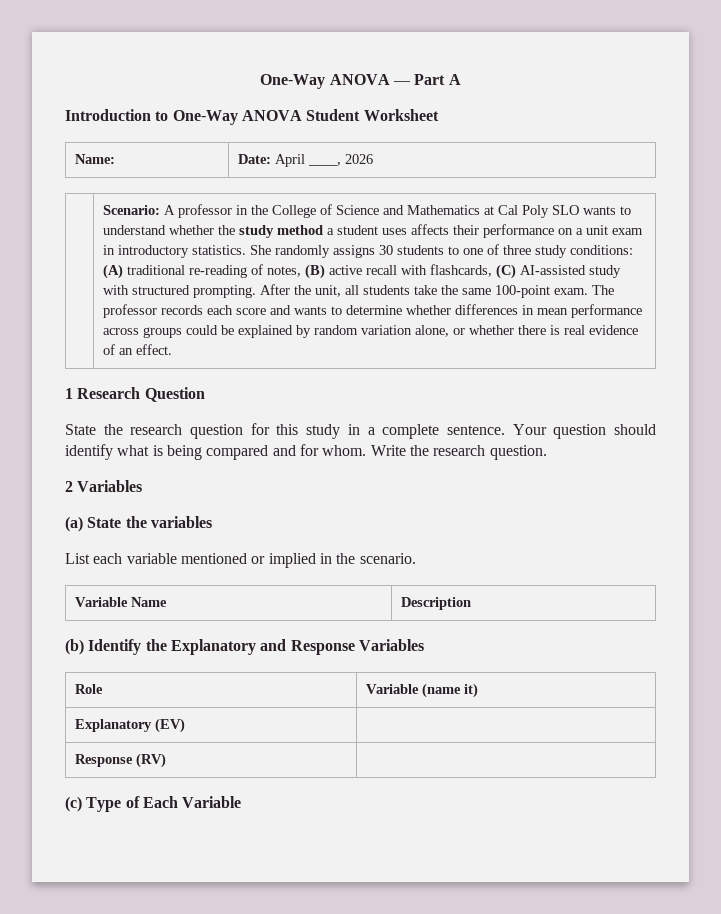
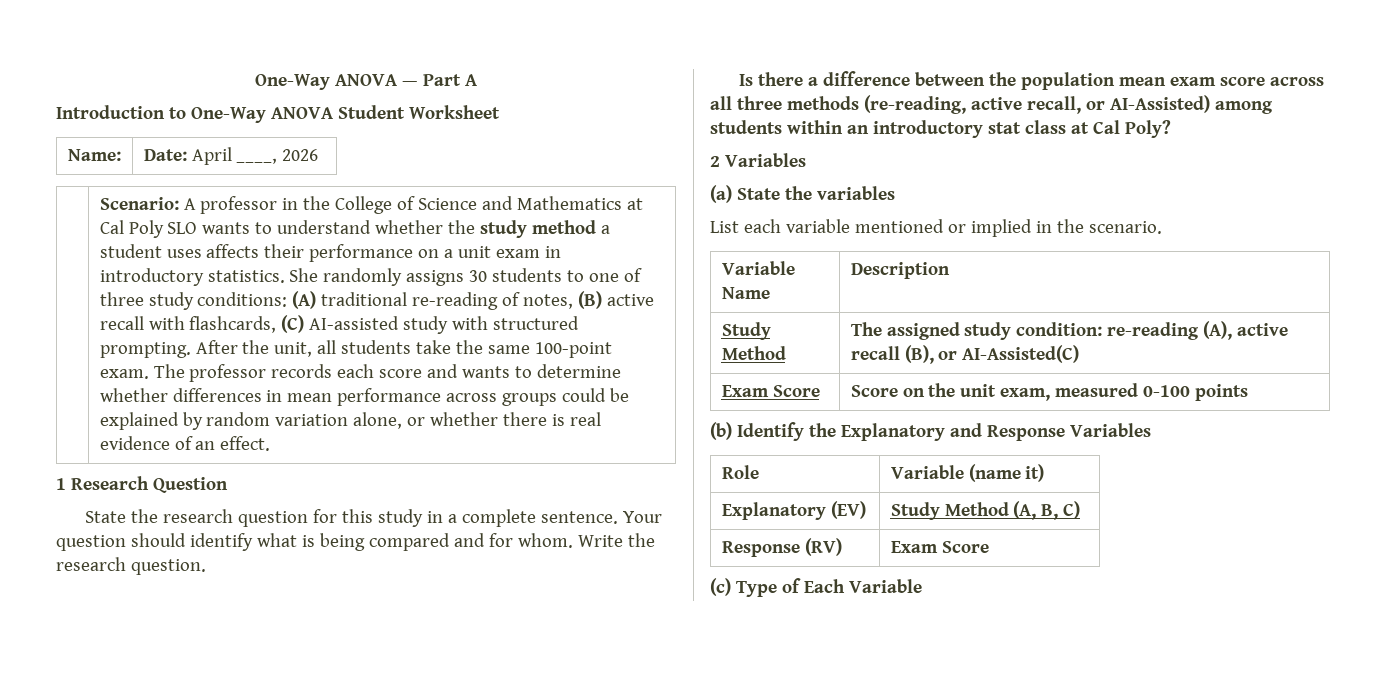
+ Is there a difference between the population mean exam score across all three methods (re-reading, active recall, or AI-Assisted) among students within an introductory stat class at Cal Poly?
+ Study Method | The assigned study condition: re-reading (A), active recall (B), or AI-Assisted(C)
+ Exam Score | Score on the unit exam, measured 0-100 points
- Explanatory (EV) |
+ Explanatory (EV) | Study Method (A, B, C)
- Response (RV) |
+ Response (RV) | Exam Score

